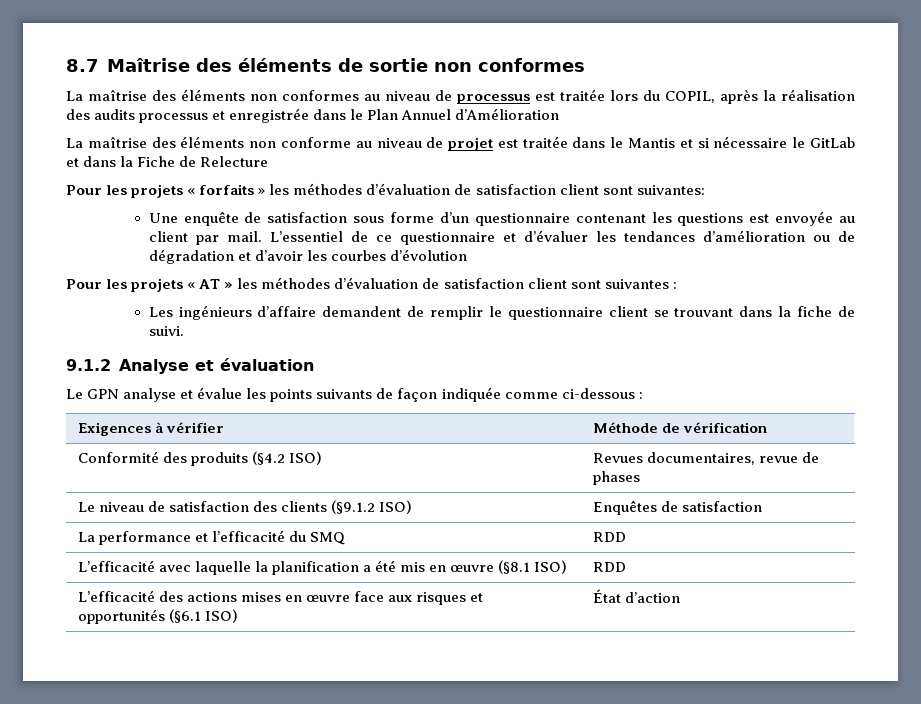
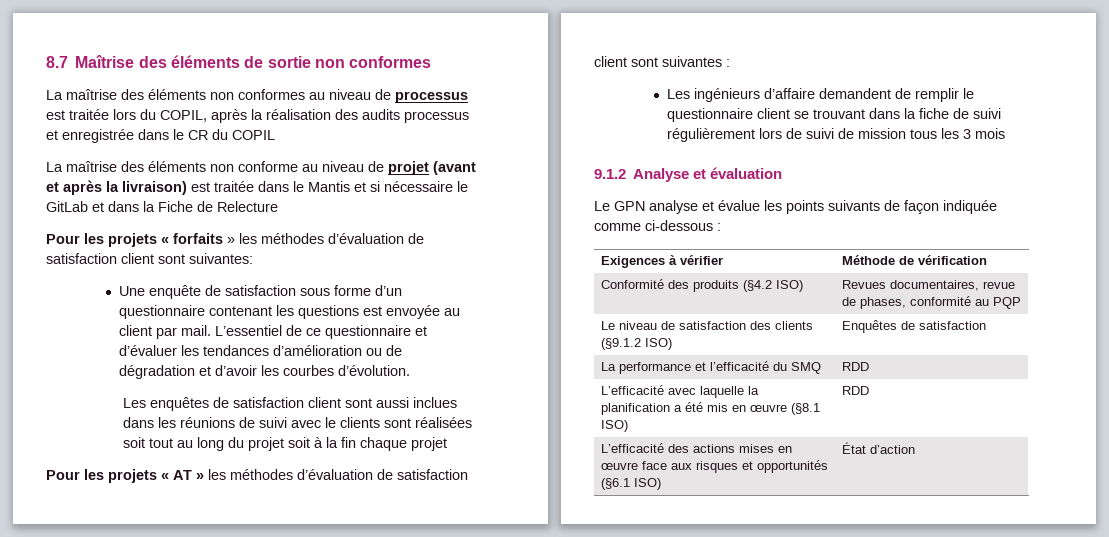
- La maîtrise des éléments non conformes au niveau de processus est traitée lors du COPIL, après la réalisation des audits processus et enregistrée dans le Plan Annuel d’Amélioration
+ La maîtrise des éléments non conformes au niveau de processus est traitée lors du COPIL, après la réalisation des audits processus et enregistrée dans le CR du COPIL
- La maîtrise des éléments non conforme au niveau de projet est traitée dans le Mantis et si nécessaire le GitLab et dans la Fiche de Relecture
+ La maîtrise des éléments non conforme au niveau de projet (avant et après la livraison) est traitée dans le Mantis et si nécessaire le GitLab et dans la Fiche de Relecture
- L’essentiel de ce questionnaire et d’évaluer les tendances d’amélioration ou de dégradation et d’avoir les courbes d’évolution
+ L’essentiel de ce questionnaire et d’évaluer les tendances d’amélioration ou de dégradation et d’avoir les courbes d’évolution.
+ Les enquêtes de satisfaction client sont aussi inclues dans les réunions de suivi avec le clients sont réalisées soit tout au long du projet soit à la fin chaque projet
- Les ingénieurs d’affaire demandent de remplir le questionnaire client se trouvant dans la fiche de suivi.
+ Les ingénieurs d’affaire demandent de remplir le questionnaire client se trouvant dans la fiche de suivi régulièrement lors de suivi de mission tous les 3 mois
- Conformité des produits (§4.2 ISO) | Revues documentaires, revue de phases
+ Conformité des produits (§4.2 ISO) | Revues documentaires, revue de phases, conformité au PQP

